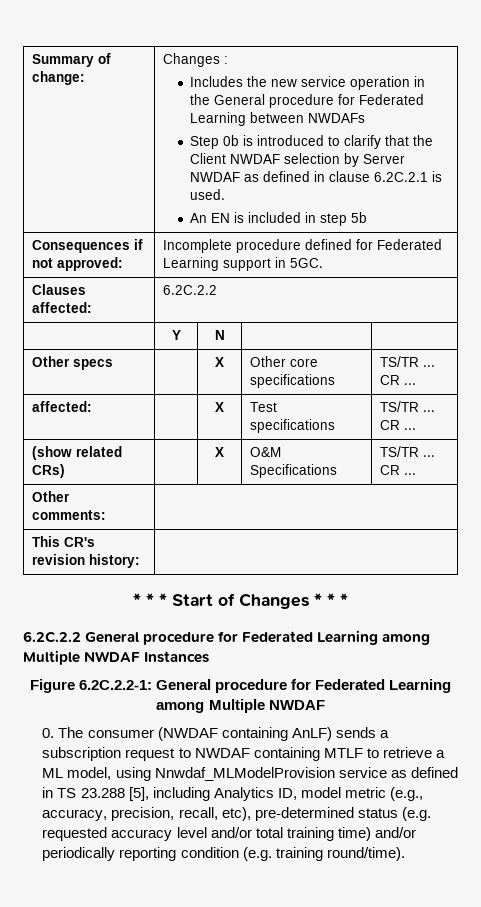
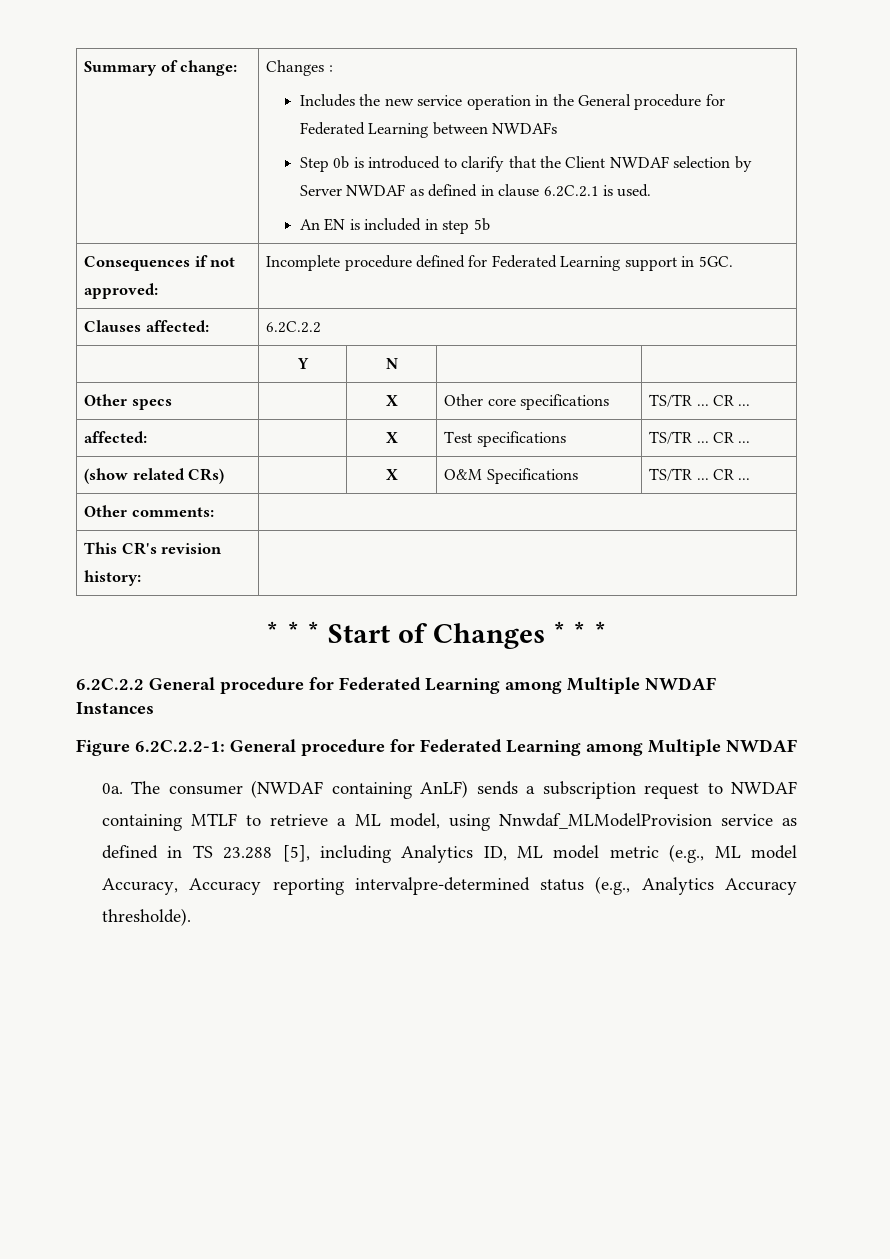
- 0. The consumer (NWDAF containing AnLF) sends a subscription request to NWDAF containing MTLF to retrieve a ML model, using Nnwdaf_MLModelProvision service as defined in TS 23.288 [5], including Analytics ID, model metric (e.g., accuracy, precision, recall, etc), pre-determined status (e.g. requested accuracy level and/or total training time) and/or periodically reporting condition (e.g. training round/time).
+ 0a. The consumer (NWDAF containing AnLF) sends a subscription request to NWDAF containing MTLF to retrieve a ML model, using Nnwdaf_MLModelProvision service as defined in TS 23.288 [5], including Analytics ID, ML model metric (e.g., ML model Accuracy, Accuracy reporting intervalpre-determined status (e.g., Analytics Accuracy thresholde).

